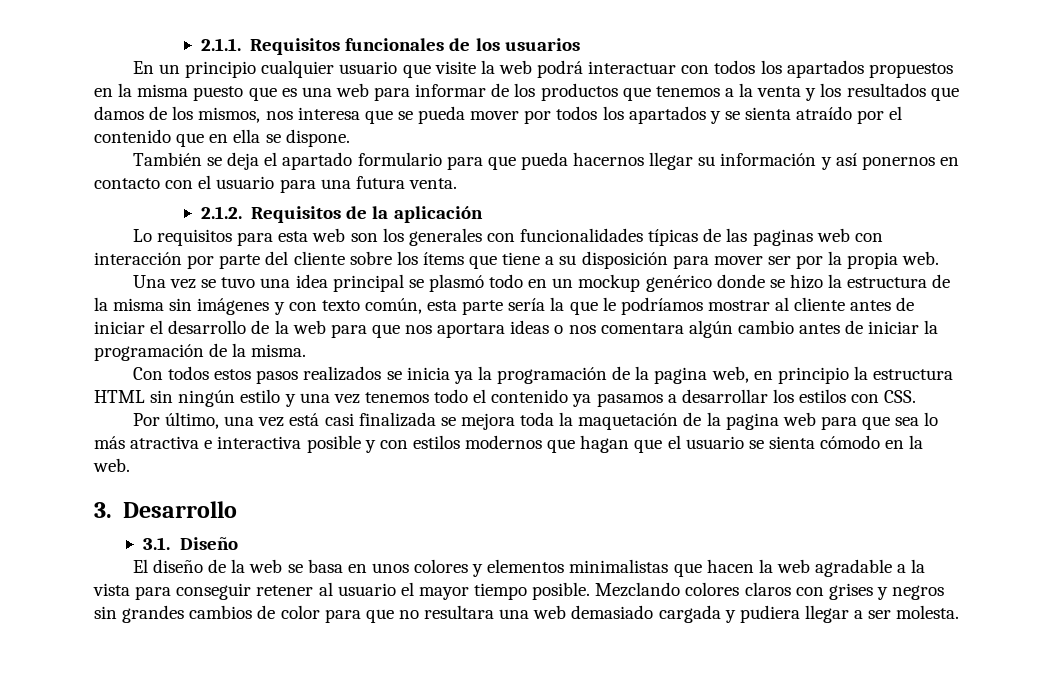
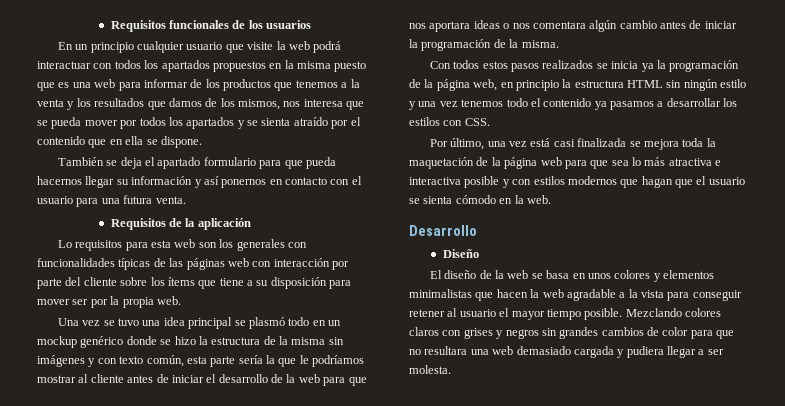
- 2.1.1. Requisitos funcionales de los usuarios
+ Requisitos funcionales de los usuarios
- 2.1.2. Requisitos de la aplicación
+ Requisitos de la aplicación
- Lo requisitos para esta web son los generales con funcionalidades típicas de las paginas web con interacción por parte del cliente sobre los ítems que tiene a su disposición para mover ser por la propia web.
+ Lo requisitos para esta web son los generales con funcionalidades típicas de las páginas web con interacción por parte del cliente sobre los ítems que tiene a su disposición para mover ser por la propia web.
- Con todos estos pasos realizados se inicia ya la programación de la pagina web, en principio la estructura HTML sin ningún estilo y una vez tenemos todo el contenido ya pasamos a desarrollar los estilos con CSS.
+ Con todos estos pasos realizados se inicia ya la programación de la página web, en principio la estructura HTML sin ningún estilo y una vez tenemos todo el contenido ya pasamos a desarrollar los estilos con CSS.
- Por último, una vez está casi finalizada se mejora toda la maquetación de la pagina web para que sea lo más atractiva e interactiva posible y con estilos modernos que hagan que el usuario se sienta cómodo en la web.
+ Por último, una vez está casi finalizada se mejora toda la maquetación de la página web para que sea lo más atractiva e interactiva posible y con estilos modernos que hagan que el usuario se sienta cómodo en la web.
- 3. Desarrollo
+ Desarrollo
- 3.1. Diseño
+ Diseño

